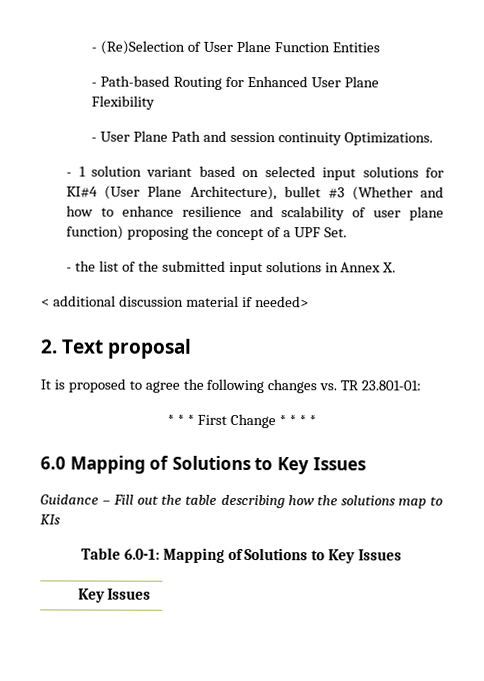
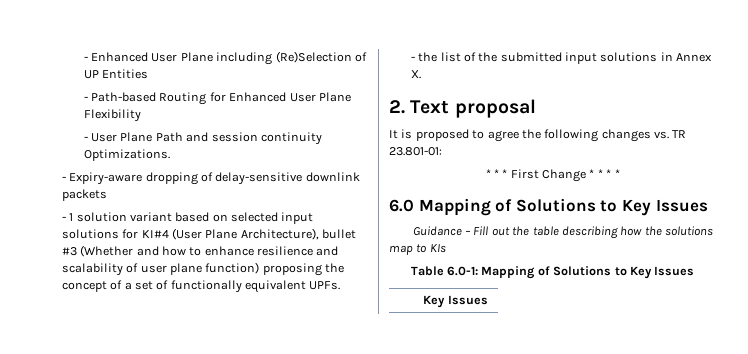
- - (Re)Selection of User Plane Function Entities
+ - Enhanced User Plane including (Re)Selection of UP Entities
+ - Expiry-aware dropping of delay-sensitive downlink packets
- - 1 solution variant based on selected input solutions for KI#4 (User Plane Architecture), bullet #3 (Whether and how to enhance resilience and scalability of user plane function) proposing the concept of a UPF Set.
+ - 1 solution variant based on selected input solutions for KI#4 (User Plane Architecture), bullet #3 (Whether and how to enhance resilience and scalability of user plane function) proposing the concept of a set of functionally equivalent UPFs.
- < additional discussion material if needed>

